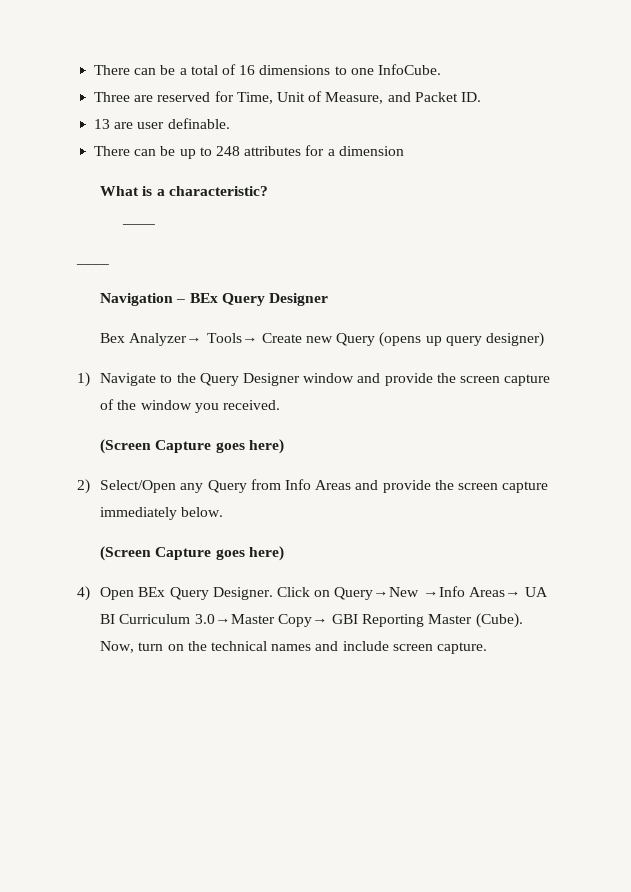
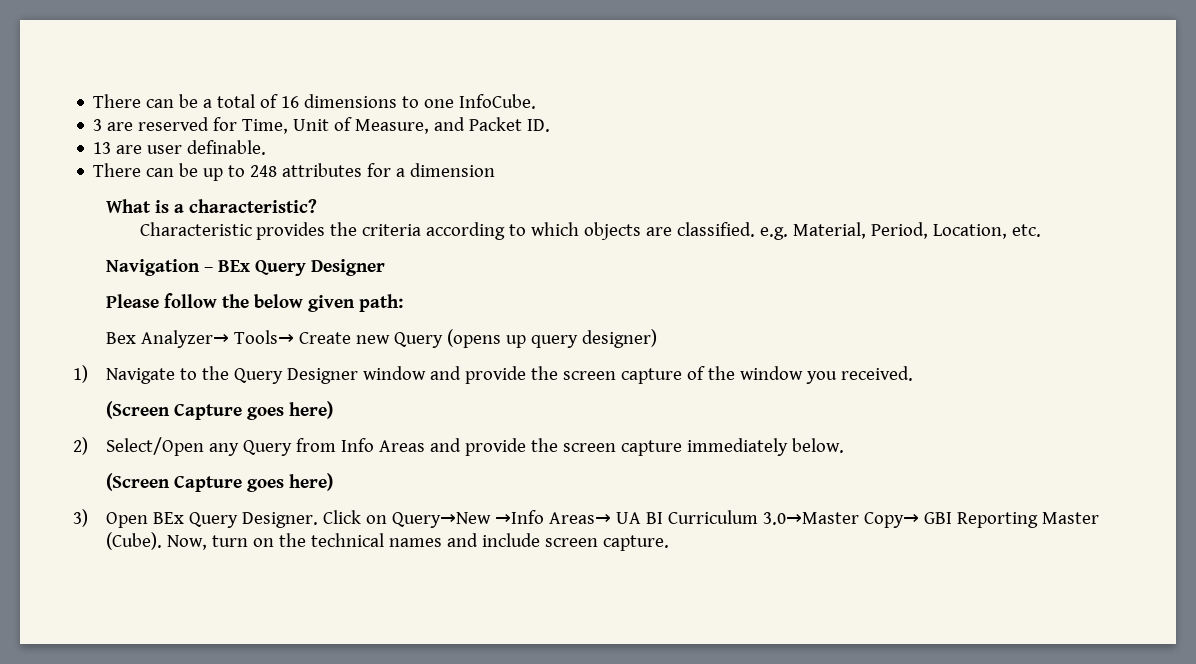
- Three are reserved for Time, Unit of Measure, and Packet ID.
+ 3 are reserved for Time, Unit of Measure, and Packet ID.
  What is a characteristic?
- ____
- ____
+ Characteristic provides the criteria according to which objects are classified. e.g. Material, Period, Location, etc.
+ Please follow the below given path:
- 4) Open BEx Query Designer.
+ 3) Open BEx Query Designer.

